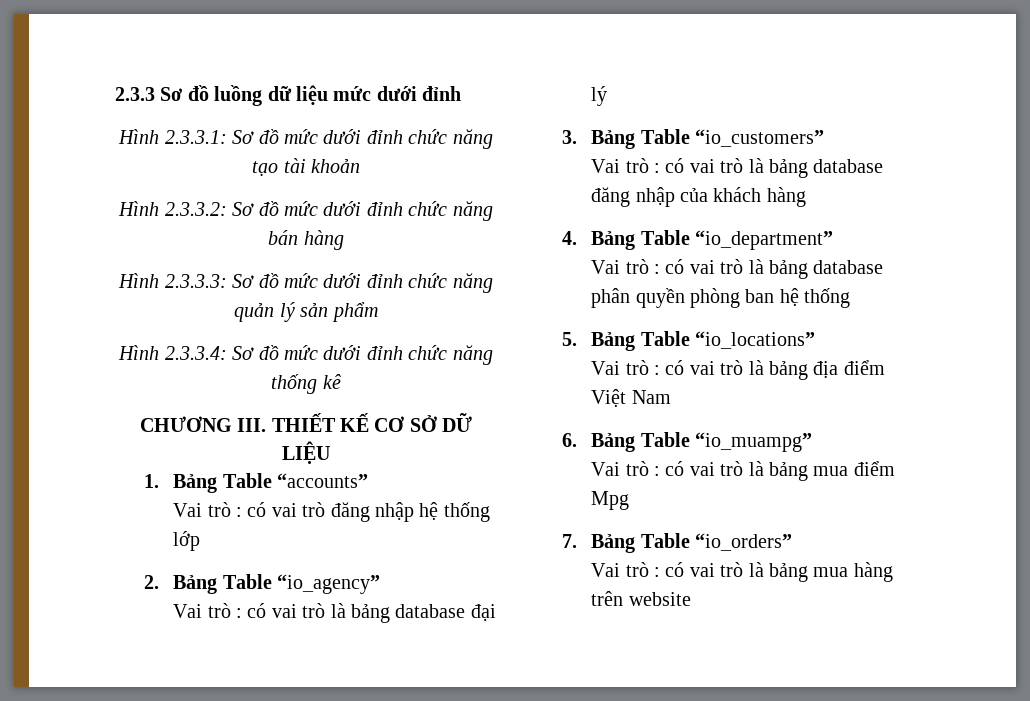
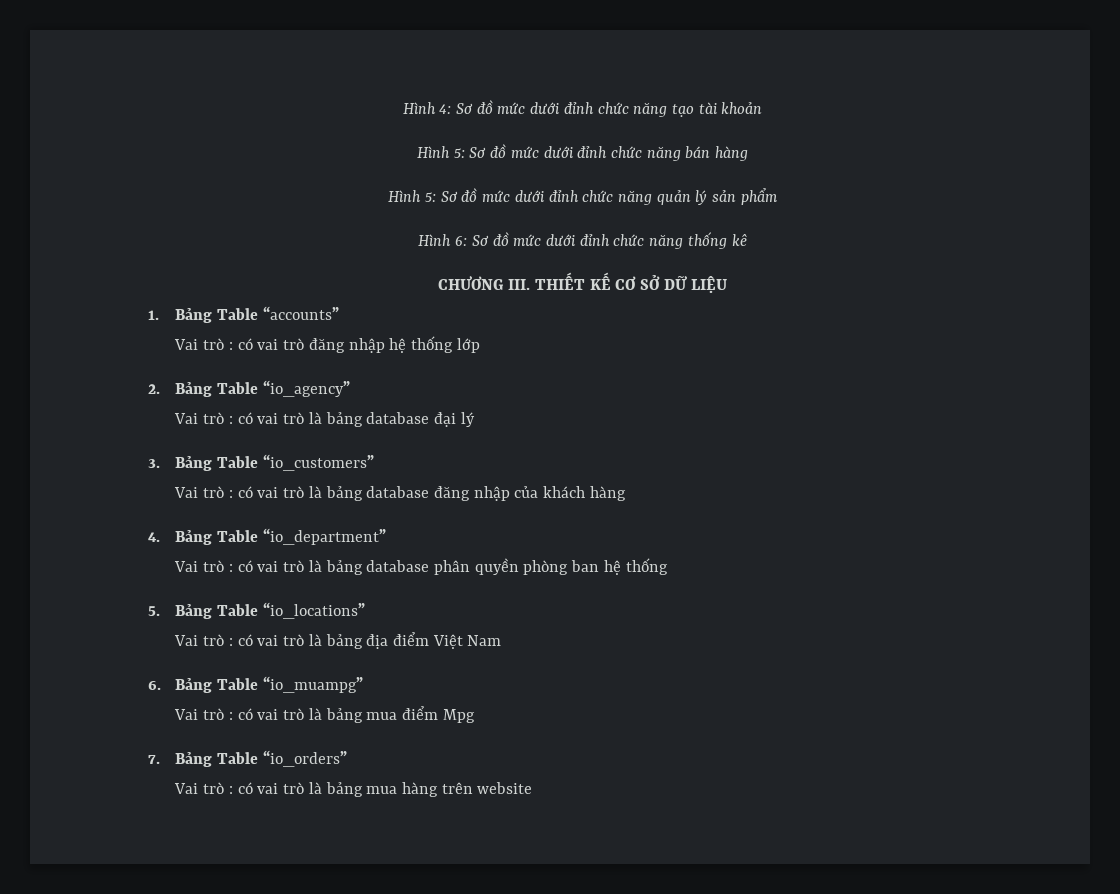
- 2.3.3 Sơ đồ luồng dữ liệu mức dưới đỉnh
- Hình 2.3.3.1: Sơ đồ mức dưới đỉnh chức năng tạo tài khoản
+ Hình 4: Sơ đồ mức dưới đỉnh chức năng tạo tài khoản
- Hình 2.3.3.2: Sơ đồ mức dưới đỉnh chức năng bán hàng
+ Hình 5: Sơ đồ mức dưới đỉnh chức năng bán hàng
- Hình 2.3.3.3: Sơ đồ mức dưới đỉnh chức năng quản lý sản phẩm
+ Hình 5: Sơ đồ mức dưới đỉnh chức năng quản lý sản phẩm
- Hình 2.3.3.4: Sơ đồ mức dưới đỉnh chức năng thống kê
+ Hình 6: Sơ đồ mức dưới đỉnh chức năng thống kê

